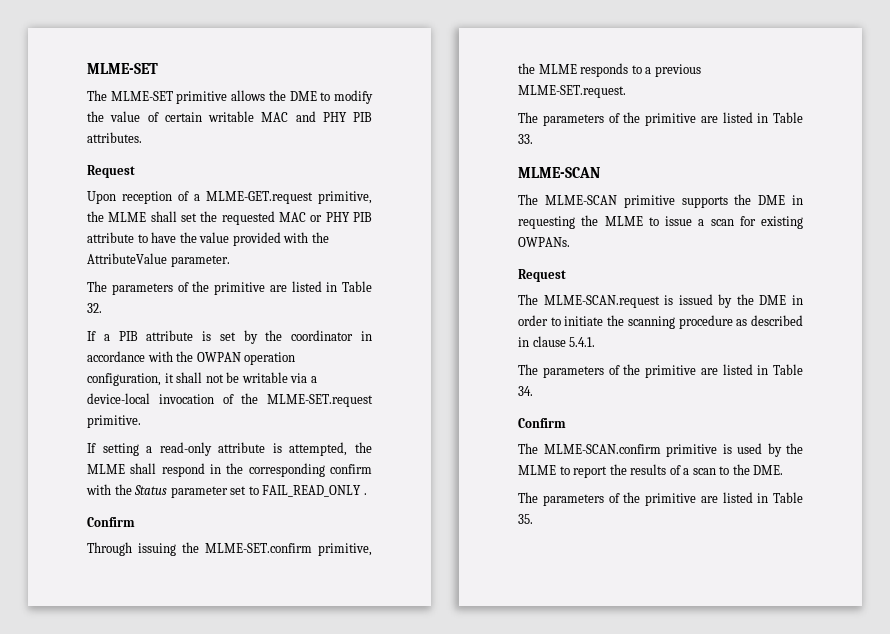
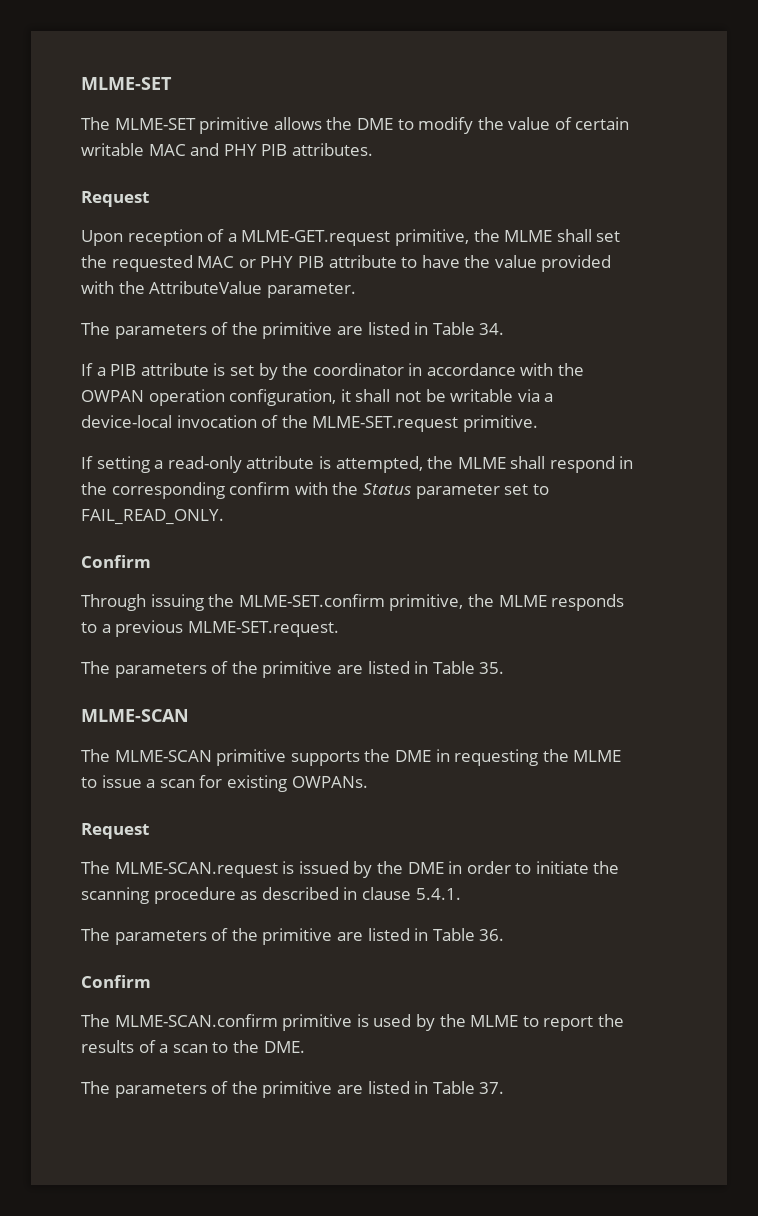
- The parameters of the primitive are listed in Table 32.
+ The parameters of the primitive are listed in Table 34.
- If setting a read-only attribute is attempted, the MLME shall respond in the corresponding confirm with the Status parameter set to FAIL_READ_ONLY .
+ If setting a read-only attribute is attempted, the MLME shall respond in the corresponding confirm with the Status parameter set to FAIL_READ_ONLY.
- The parameters of the primitive are listed in Table 33.
+ The parameters of the primitive are listed in Table 35.
- The parameters of the primitive are listed in Table 34.
+ The parameters of the primitive are listed in Table 36.
- The parameters of the primitive are listed in Table 35.
+ The parameters of the primitive are listed in Table 37.

